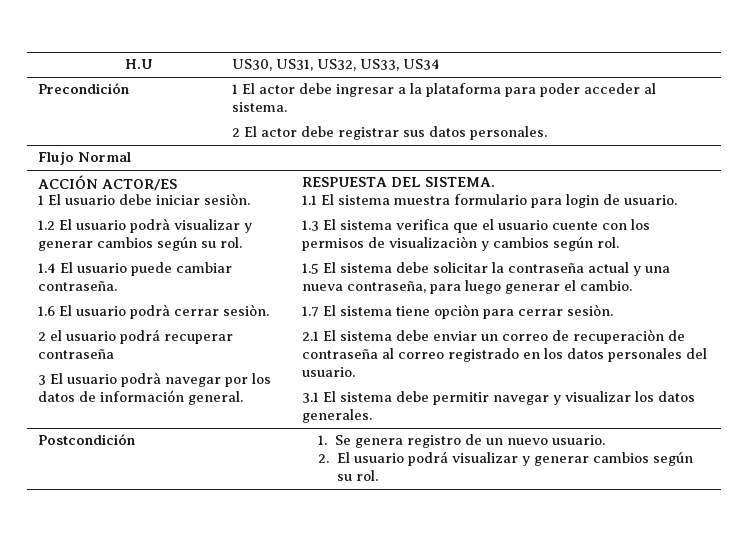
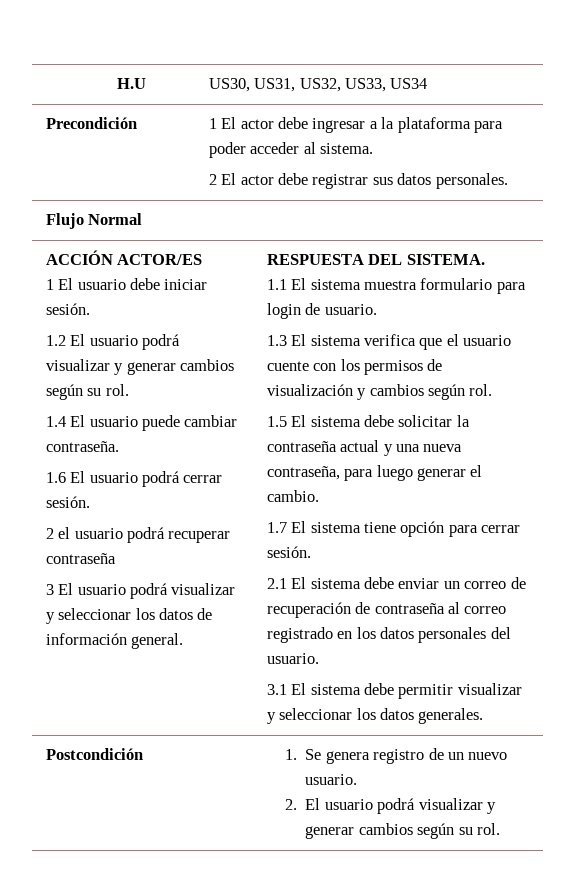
- 1 El usuario debe iniciar sesiòn.
+ 1 El usuario debe iniciar sesión.
- 1.2 El usuario podrà visualizar y generar cambios según su rol.
+ 1.2 El usuario podrá visualizar y generar cambios según su rol.
- 1.6 El usuario podrà cerrar sesiòn.
+ 1.6 El usuario podrá cerrar sesión.
- 3 El usuario podrà navegar por los datos de información general.
+ 3 El usuario podrá visualizar y seleccionar los datos de información general.
- 1.3 El sistema verifica que el usuario cuente con los permisos de visualizaciòn y cambios según rol.
+ 1.3 El sistema verifica que el usuario cuente con los permisos de visualización y cambios según rol.
- 1.7 El sistema tiene opciòn para cerrar sesiòn.
+ 1.7 El sistema tiene opción para cerrar sesión.
- 2.1 El sistema debe enviar un correo de recuperaciòn de contraseña al correo registrado en los datos personales del usuario.
+ 2.1 El sistema debe enviar un correo de recuperación de contraseña al correo registrado en los datos personales del usuario.
- 3.1 El sistema debe permitir navegar y visualizar los datos generales.
+ 3.1 El sistema debe permitir visualizar y seleccionar los datos generales.

